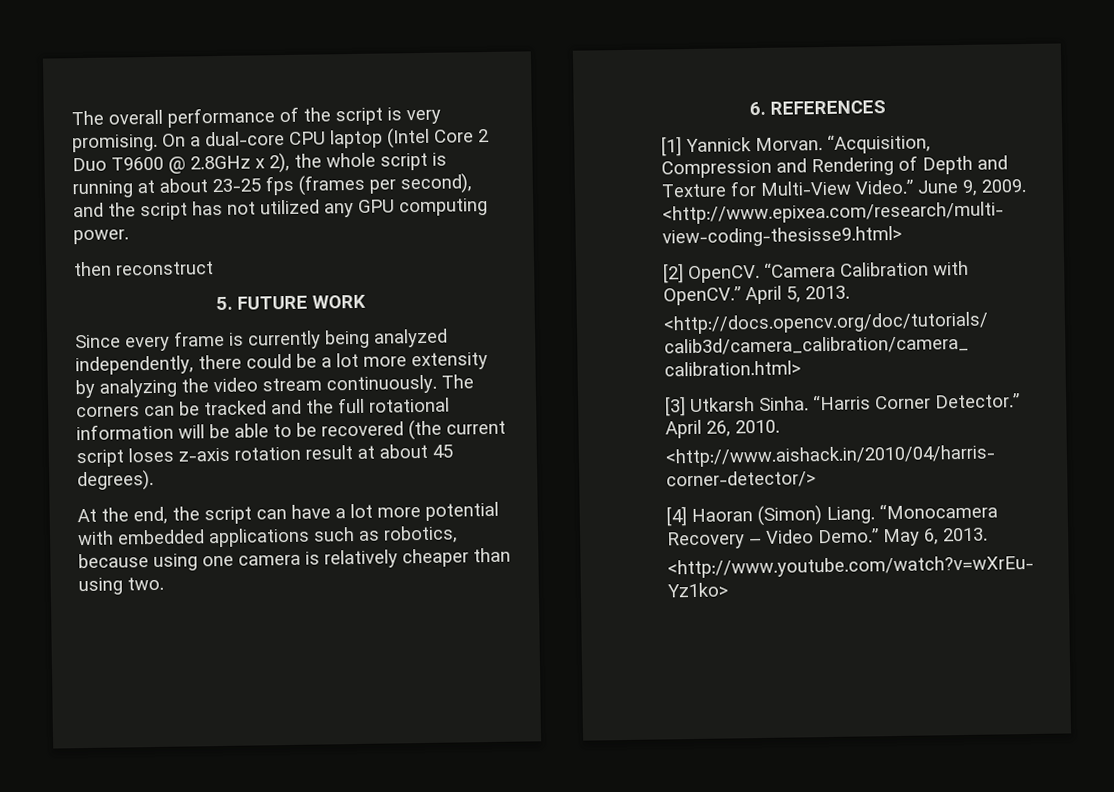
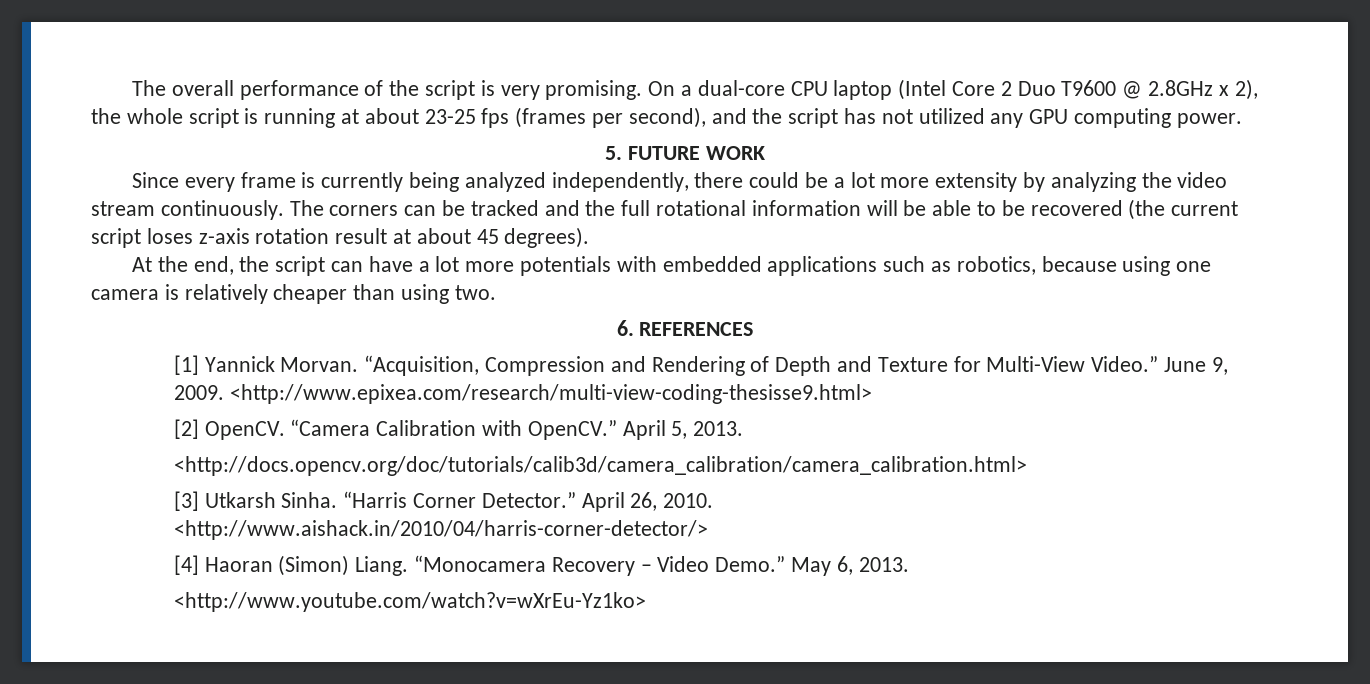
- then reconstruct
- At the end, the script can have a lot more potential with embedded applications such as robotics, because using one camera is relatively cheaper than using two.
+ At the end, the script can have a lot more potentials with embedded applications such as robotics, because using one camera is relatively cheaper than using two.

